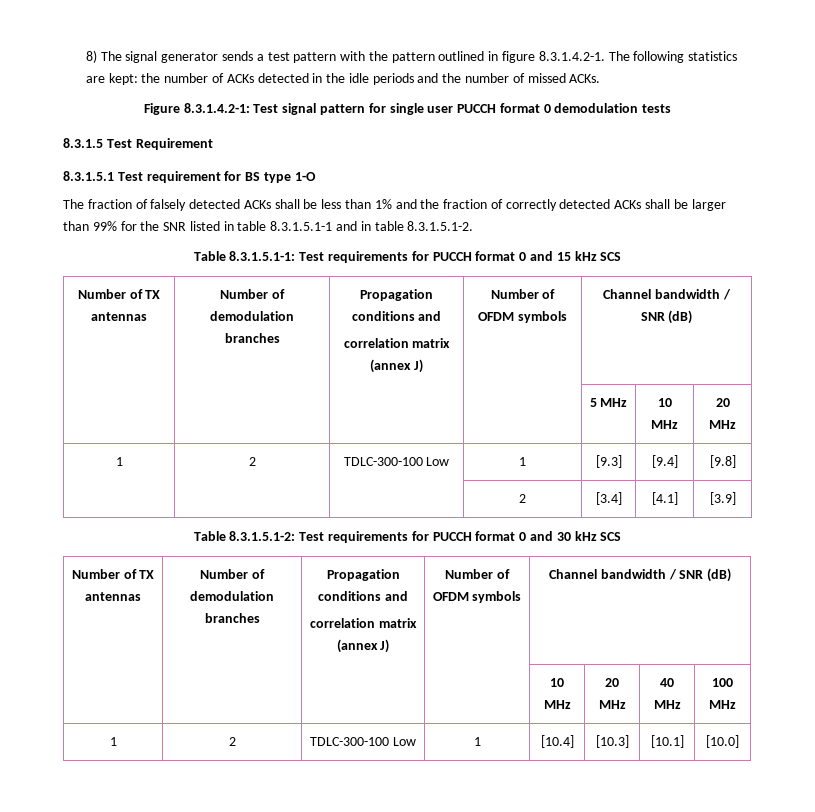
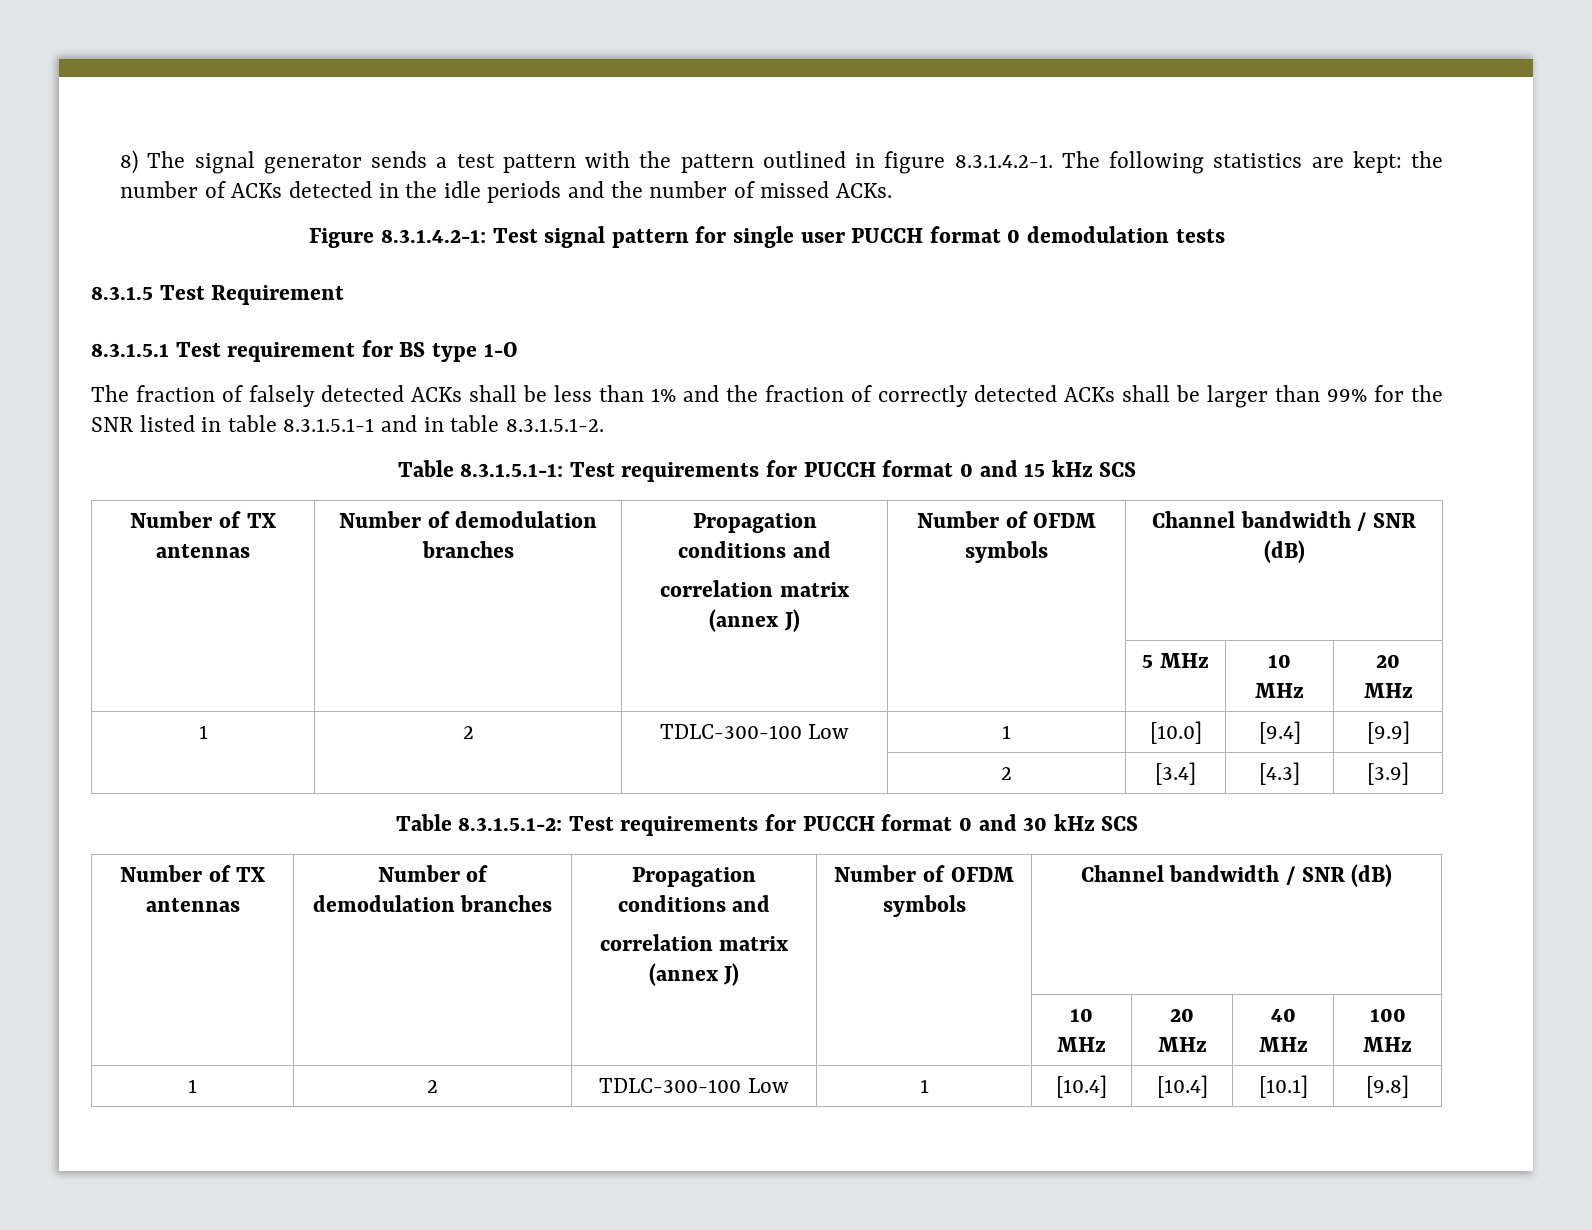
- 1 | 2 | TDLC-300-100 Low | 1 | [9.3] | [9.4] | [9.8]
+ 1 | 2 | TDLC-300-100 Low | 1 | [10.0] | [9.4] | [9.9]
- | | | 2 | [3.4] | [4.1] | [3.9]
+ | | | 2 | [3.4] | [4.3] | [3.9]
- 1 | 2 | TDLC-300-100 Low | 1 | [10.4] | [10.3] | [10.1] | [10.0]
+ 1 | 2 | TDLC-300-100 Low | 1 | [10.4] | [10.4] | [10.1] | [9.8]

